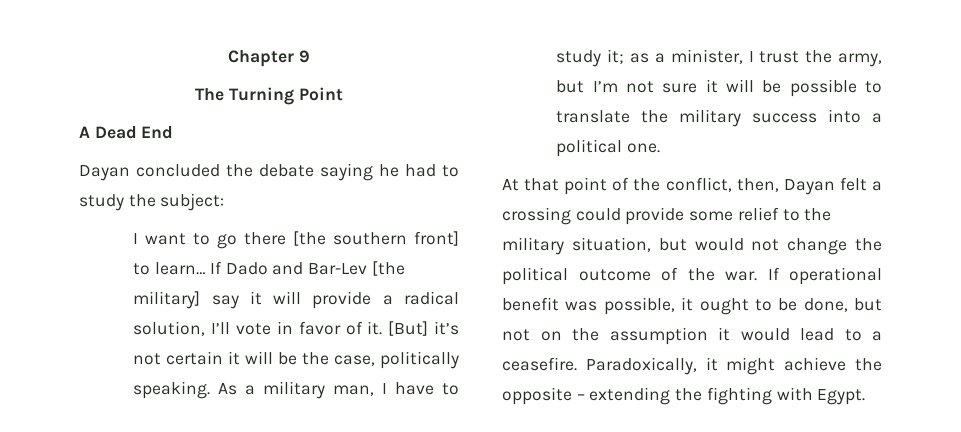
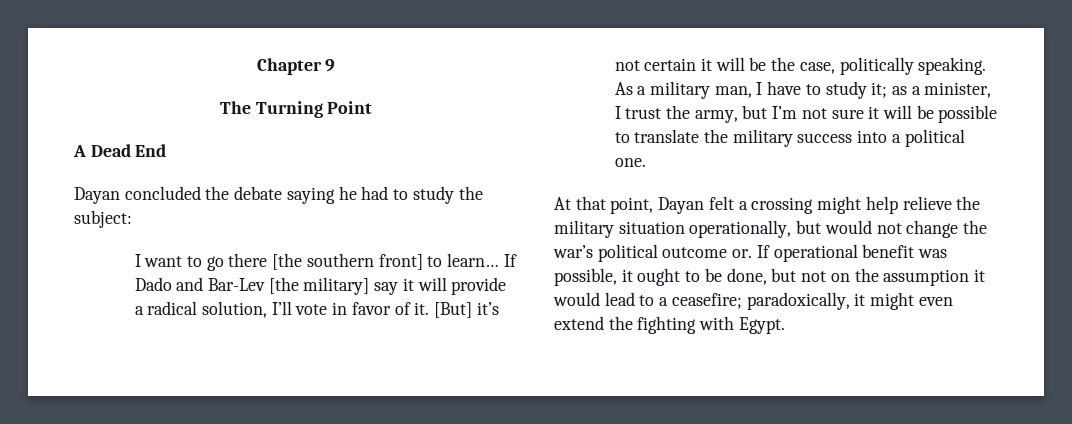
- At that point of the conflict, then, Dayan felt a crossing could provide some relief to the military situation, but would not change the political outcome of the war.
+ At that point, Dayan felt a crossing might help relieve the military situation operationally, but would not change the war’s political outcome or.
- If operational benefit was possible, it ought to be done, but not on the assumption it would lead to a ceasefire. Paradoxically, it might achieve the opposite – extending the fighting with Egypt.
+ If operational benefit was possible, it ought to be done, but not on the assumption it would lead to a ceasefire; paradoxically, it might even extend the fighting with Egypt.

